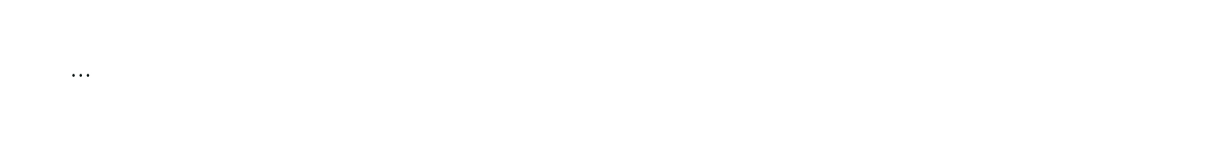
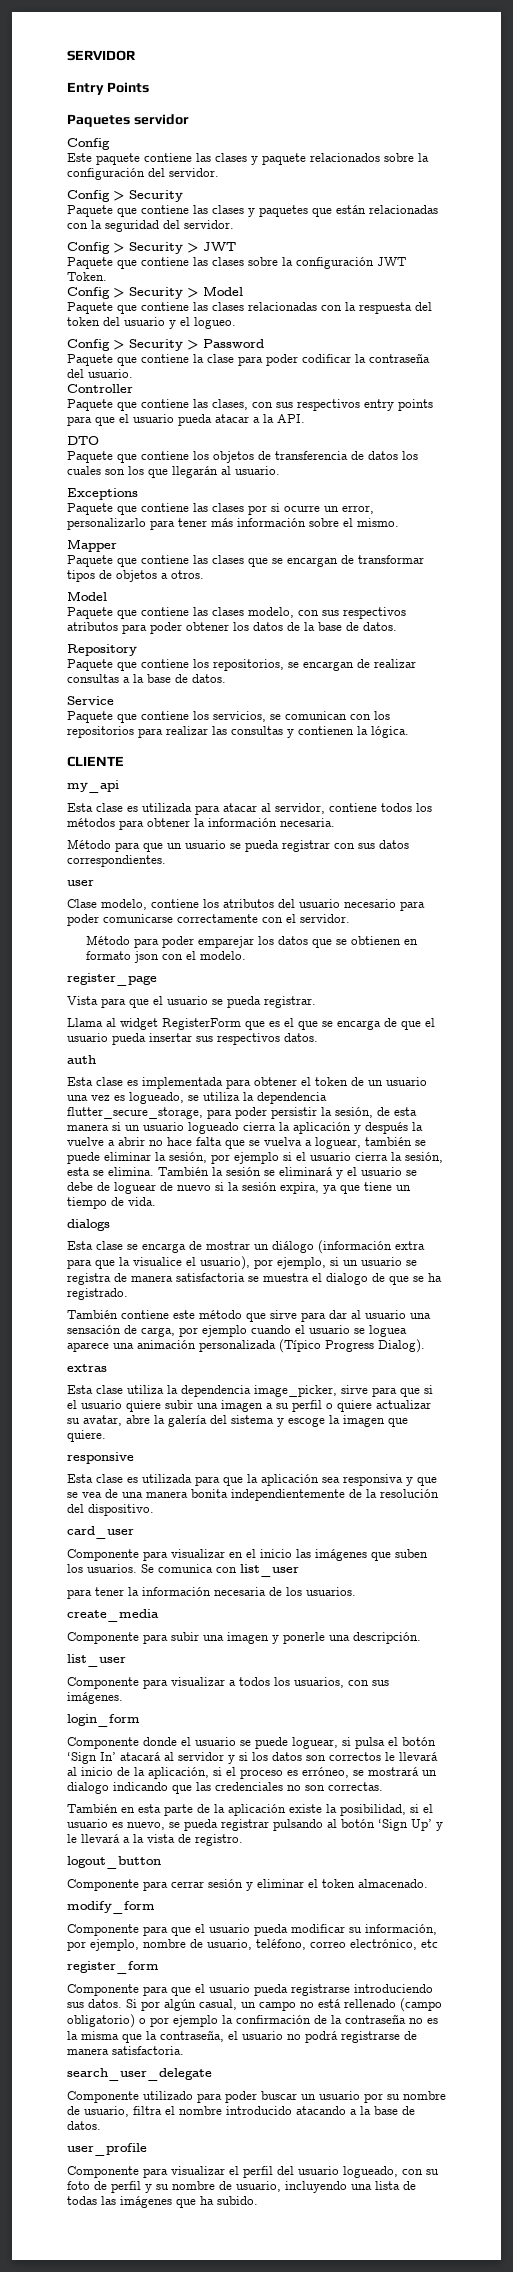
- …
+ SERVIDOR
+ Entry Points
+ Paquetes servidor
+ Config
+ Este paquete contiene las clases y paquete relacionados sobre la configuración del servidor.
+ Config > Security
+ Paquete que contiene las clases y paquetes que están relacionadas con la seguridad del servidor.
+ Config > Security > JWT
+ Paquete que contiene las clases sobre la configuración JWT Token.
+ Config > Security > Model
+ Paquete que contiene las clases relacionadas con la respuesta del token del usuario y el logueo.
+ Config > Security > Password
+ Paquete que contiene la clase para poder codificar la contraseña del usuario.
+ Controller
+ Paquete que contiene las clases, con sus respectivos entry points para que el usuario pueda atacar a la API.
+ DTO
+ Paquete que contiene los objetos de transferencia de datos los cuales son los que llegarán al usuario.
+ Exceptions
+ Paquete que contiene las clases por si ocurre un error, personalizarlo para tener más información sobre el mismo.
+ Mapper
+ Paquete que contiene las clases que se encargan de transformar tipos de objetos a otros.
+ Model
+ Paquete que contiene las clases modelo, con sus respectivos atributos para poder obtener los datos de la base de datos.
+ Repository
+ Paquete que contiene los repositorios, se encargan de realizar consultas a la base de datos.
+ Service
+ Paquete que contiene los servicios, se comunican con los repositorios para realizar las consultas y contienen la lógica.
+ CLIENTE
+ my_api
+ Esta clase es utilizada para atacar al servidor, contiene todos los métodos para obtener la información necesaria.
+ Método para que un usuario se pueda registrar con sus datos correspondientes.
+ user
+ Clase modelo, contiene los atributos del usuario necesario para poder comunicarse correctamente con el servidor.
+ Método para poder emparejar los datos que se obtienen en formato json con el modelo.
+ register_page
+ Vista para que el usuario se pueda registrar.
+ Llama al widget RegisterForm que es el que se encarga de que el usuario pueda insertar sus respectivos datos.
+ auth
+ Esta clase es implementada para obtener el token de un usuario una vez es logueado, se utiliza la dependencia flutter_secure_storage, para poder persistir la sesión, de esta manera si un usuario logueado cierra la aplicación y después la vuelve a abrir no hace falta que se vuelva a loguear, también se puede eliminar la sesión, por ejemplo si el usuario cierra la sesión, esta se elimina. También la sesión se eliminará y el usuario se debe de loguear de nuevo si la sesión expira, ya que tiene un tiempo de vida.
+ dialogs
+ Esta clase se encarga de mostrar un diálogo (información extra para que la visualice el usuario), por ejemplo, si un usuario se registra de manera satisfactoria se muestra el dialogo de que se ha registrado.
+ También contiene este método que sirve para dar al usuario una sensación de carga, por ejemplo cuando el usuario se loguea aparece una animación personalizada (Típico Progress Dialog).
+ extras
+ Esta clase utiliza la dependencia image_picker, sirve para que si el usuario quiere subir una imagen a su perfil o quiere actualizar su avatar, abre la galería del sistema y escoge la imagen que quiere.
+ responsive
+ Esta clase es utilizada para que la aplicación sea responsiva y que se vea de una manera bonita independientemente de la resolución del dispositivo.
+ card_user
+ Componente para visualizar en el inicio las imágenes que suben los usuarios. Se comunica con list_user
+ para tener la información necesaria de los usuarios.
+ create_media
+ Componente para subir una imagen y ponerle una descripción.
+ list_user
+ Componente para visualizar a todos los usuarios, con sus imágenes.
+ login_form
+ Componente donde el usuario se puede loguear, si pulsa el botón ‘Sign In’ atacará al servidor y si los datos son correctos le llevará al inicio de la aplicación, si el proceso es erróneo, se mostrará un dialogo indicando que las credenciales no son correctas.
+ También en esta parte de la aplicación existe la posibilidad, si el usuario es nuevo, se pueda registrar pulsando al botón ‘Sign Up’ y le llevará a la vista de registro.
+ logout_button
+ Componente para cerrar sesión y eliminar el token almacenado.
+ modify_form
+ Componente para que el usuario pueda modificar su información, por ejemplo, nombre de usuario, teléfono, correo electrónico, etc
+ register_form
+ Componente para que el usuario pueda registrarse introduciendo sus datos. Si por algún casual, un campo no está rellenado (campo obligatorio) o por ejemplo la confirmación de la contraseña no es la misma que la contraseña, el usuario no podrá registrarse de manera satisfactoria.
+ search_user_delegate
+ Componente utilizado para poder buscar un usuario por su nombre de usuario, filtra el nombre introducido atacando a la base de datos.
+ user_profile
+ Componente para visualizar el perfil del usuario logueado, con su foto de perfil y su nombre de usuario, incluyendo una lista de todas las imágenes que ha subido.

